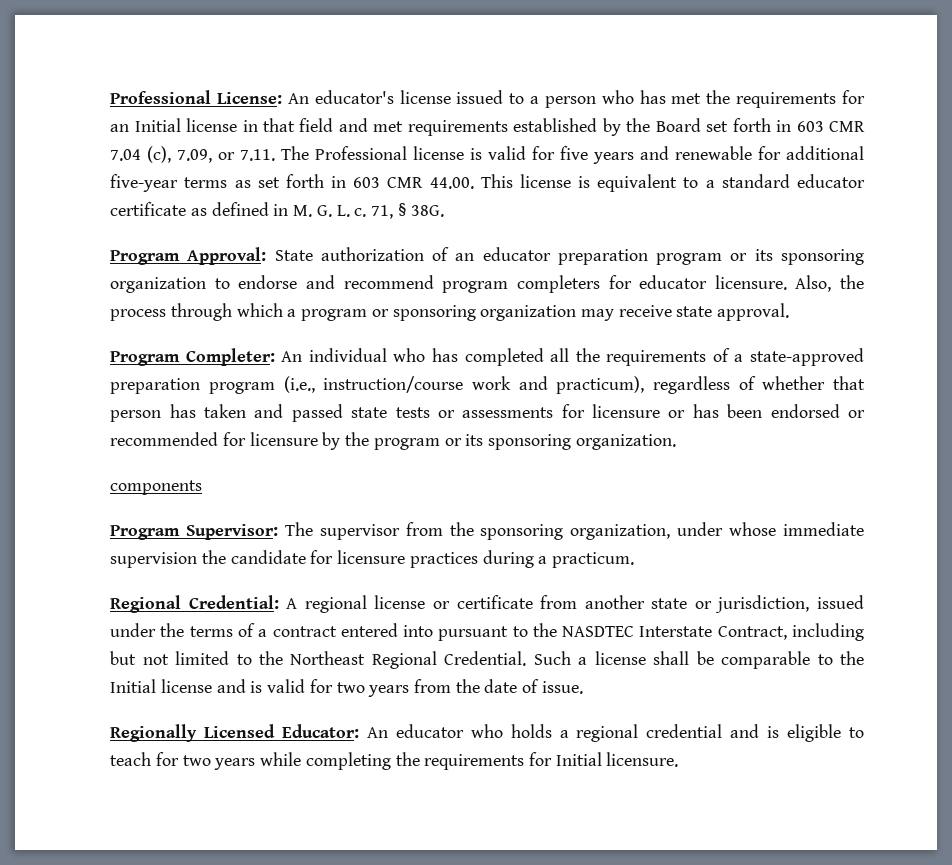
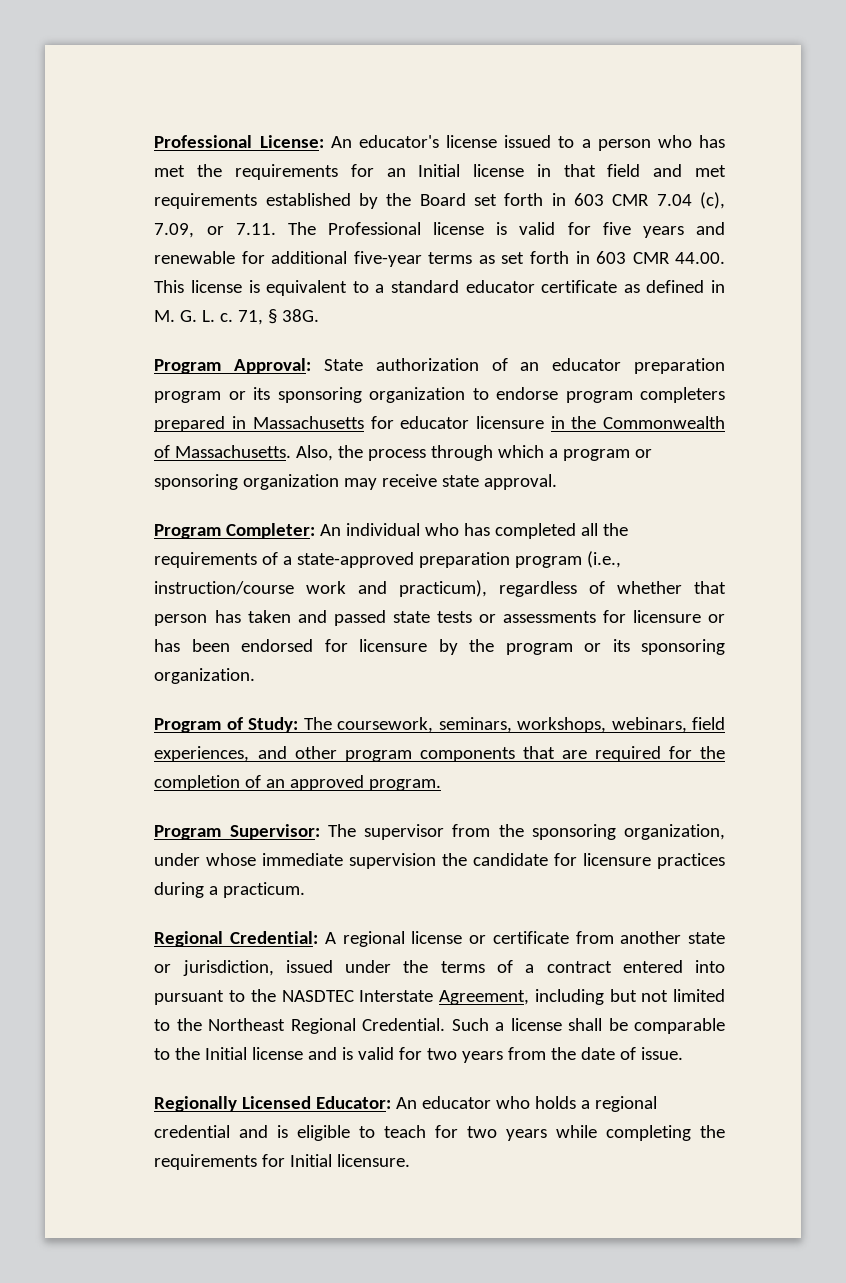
- Program Approval: State authorization of an educator preparation program or its sponsoring organization to endorse and recommend program completers for educator licensure.
+ Program Approval: State authorization of an educator preparation program or its sponsoring organization to endorse program completers prepared in Massachusetts for educator licensure in the Commonwealth of Massachusetts.
- Program Completer: An individual who has completed all the requirements of a state-approved preparation program (i.e., instruction/course work and practicum), regardless of whether that person has taken and passed state tests or assessments for licensure or has been endorsed or recommended for licensure by the program or its sponsoring organization.
+ Program Completer: An individual who has completed all the requirements of a state-approved preparation program (i.e., instruction/course work and practicum), regardless of whether that person has taken and passed state tests or assessments for licensure or has been endorsed for licensure by the program or its sponsoring organization.
- components
+ Program of Study: The coursework, seminars, workshops, webinars, field experiences, and other program components that are required for the completion of an approved program.
- Regional Credential: A regional license or certificate from another state or jurisdiction, issued under the terms of a contract entered into pursuant to the NASDTEC Interstate Contract, including but not limited to the Northeast Regional Credential.
+ Regional Credential: A regional license or certificate from another state or jurisdiction, issued under the terms of a contract entered into pursuant to the NASDTEC Interstate Agreement, including but not limited to the Northeast Regional Credential.

